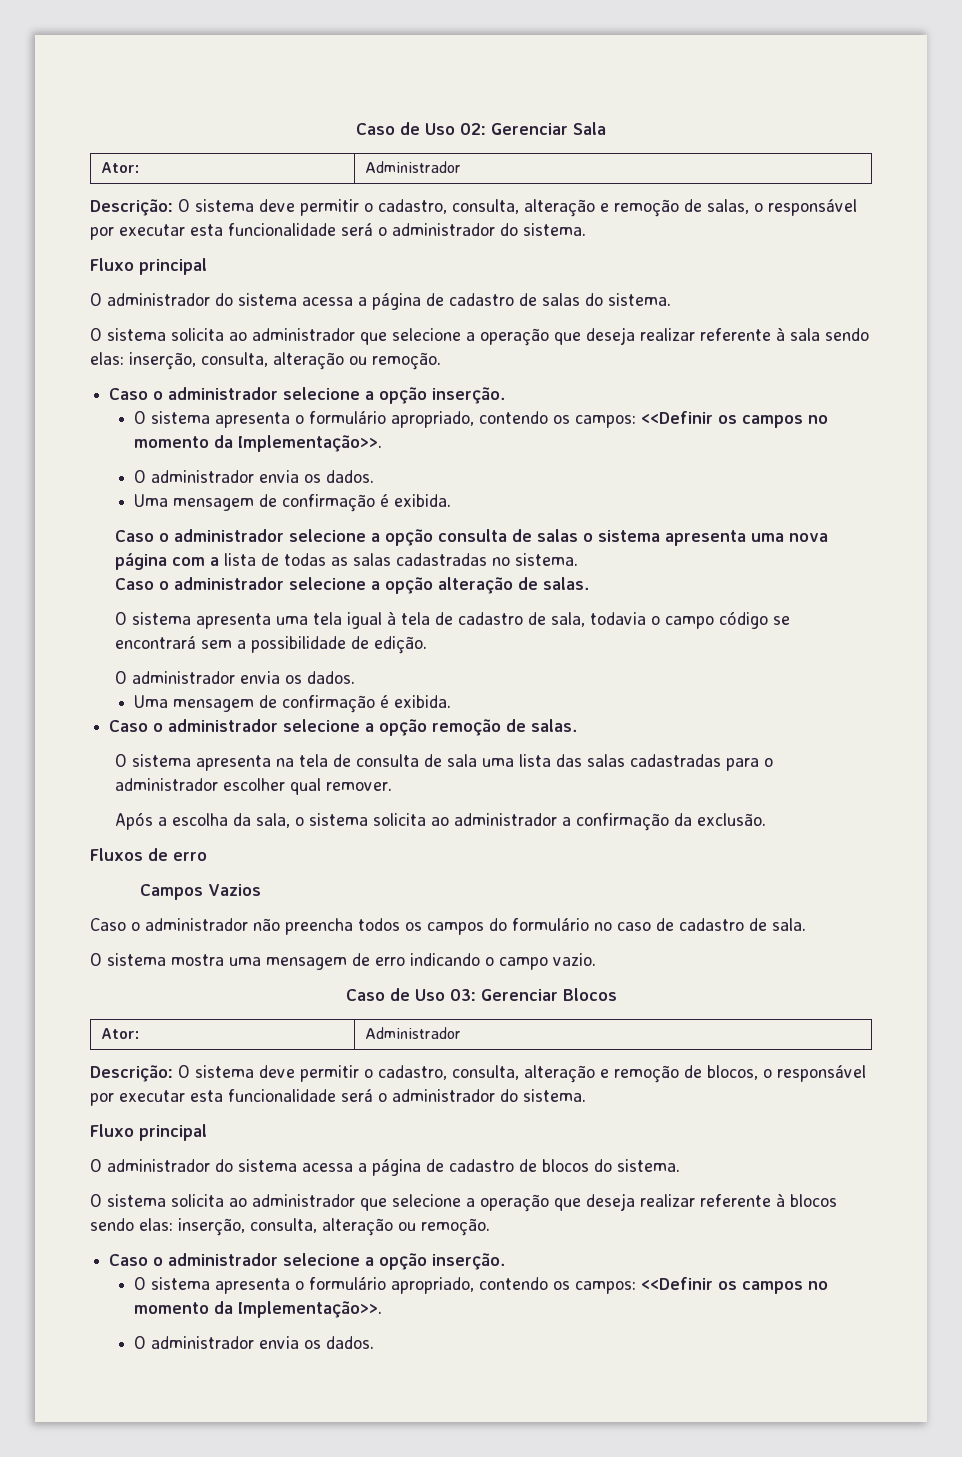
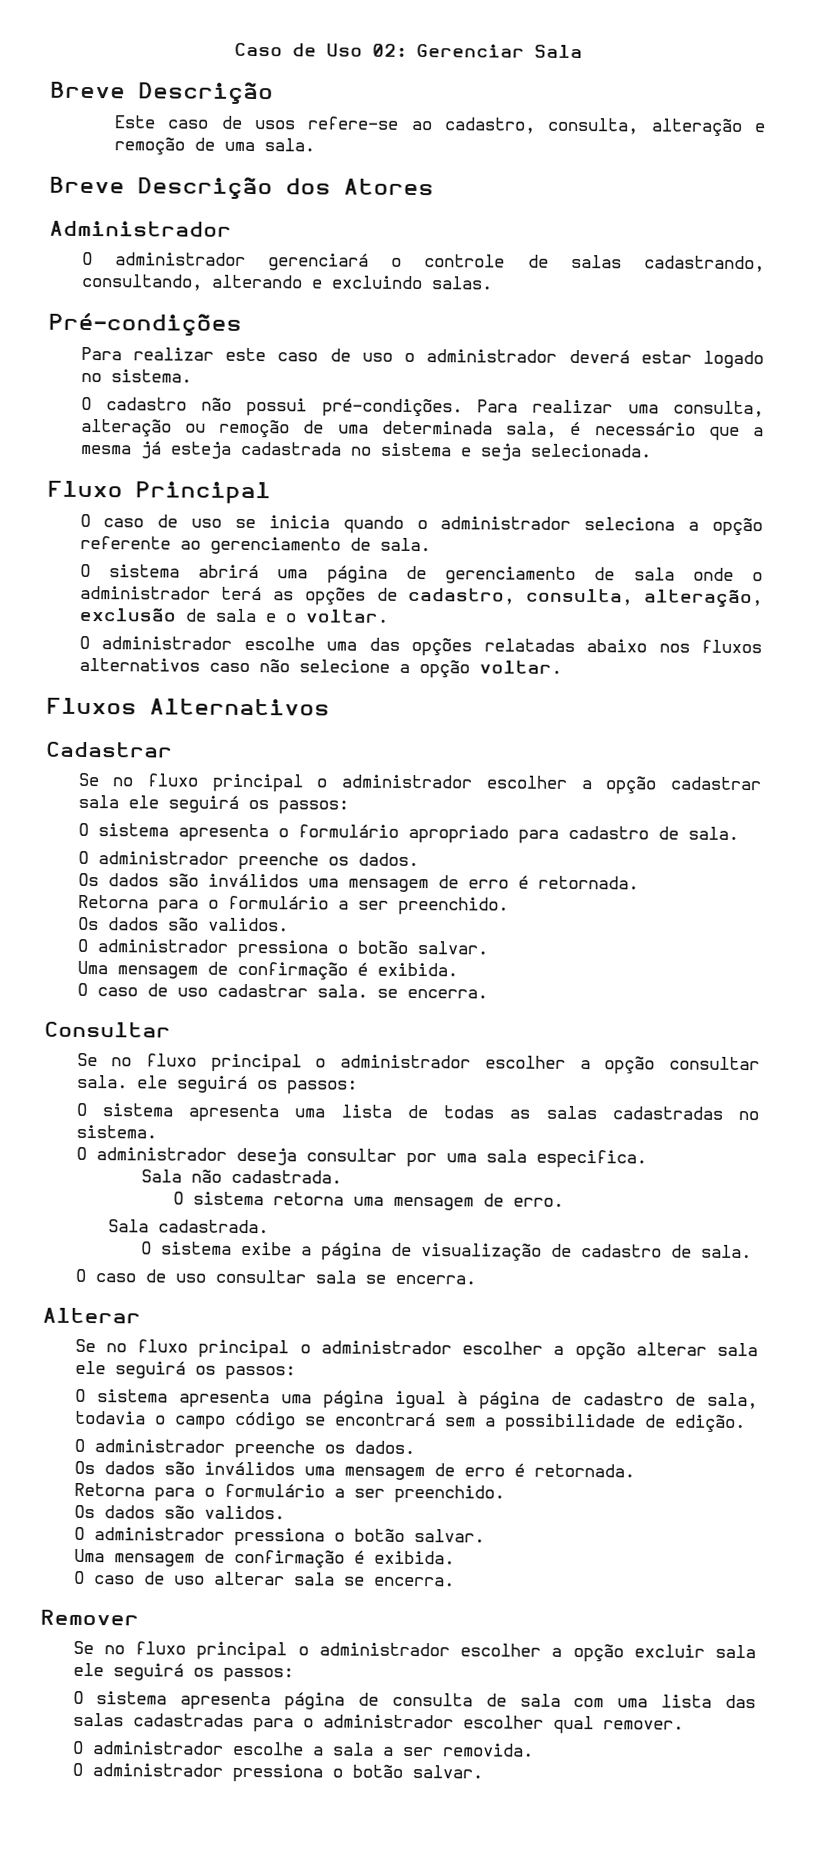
  Caso de Uso 02: Gerenciar Sala
- Ator: | Administrador
- Descrição: O sistema deve permitir o cadastro, consulta, alteração e remoção de salas, o responsável por executar esta funcionalidade será o administrador do sistema.
- Fluxo principal
- O administrador do sistema acessa a página de cadastro de salas do sistema.
- O sistema solicita ao administrador que selecione a operação que deseja realizar referente à sala sendo elas: inserção, consulta, alteração ou remoção.
- Caso o administrador selecione a opção inserção.
- O sistema apresenta o formulário apropriado, contendo os campos: <<Definir os campos no momento da Implementação>>.
- O administrador envia os dados.
+ Breve Descrição
+ Este caso de usos refere-se ao cadastro, consulta, alteração e remoção de uma sala.
+ Breve Descrição dos Atores
+ Administrador
+ O administrador gerenciará o controle de salas cadastrando, consultando, alterando e excluindo salas.
+ Pré-condições
+ Para realizar este caso de uso o administrador deverá estar logado no sistema.
+ O cadastro não possui pré-condições. Para realizar uma consulta, alteração ou remoção de uma determinada sala, é necessário que a mesma já esteja cadastrada no sistema e seja selecionada.
+ Fluxo Principal
+ O caso de uso se inicia quando o administrador seleciona a opção referente ao gerenciamento de sala.
+ O sistema abrirá uma página de gerenciamento de sala onde o administrador terá as opções de cadastro, consulta, alteração, exclusão de sala e o voltar.
+ O administrador escolhe uma das opções relatadas abaixo nos fluxos alternativos caso não selecione a opção voltar.
+ Fluxos Alternativos
+ Cadastrar
+ Se no fluxo principal o administrador escolher a opção cadastrar sala ele seguirá os passos:
+ O sistema apresenta o formulário apropriado para cadastro de sala.
+ O administrador preenche os dados.
+ Os dados são inválidos uma mensagem de erro é retornada.
+ Retorna para o formulário a ser preenchido.
+ Os dados são validos.
+ O administrador pressiona o botão salvar.
  Uma mensagem de confirmação é exibida.
- Caso o administrador selecione a opção consulta de salas o sistema apresenta uma nova página com a lista de todas as salas cadastradas no sistema.
+ O caso de uso cadastrar sala. se encerra.
+ Consultar
+ Se no fluxo principal o administrador escolher a opção consultar sala. ele seguirá os passos:
+ O sistema apresenta uma lista de todas as salas cadastradas no sistema.
- Caso o administrador selecione a opção alteração de salas.
- O sistema apresenta uma tela igual à tela de cadastro de sala, todavia o campo código se encontrará sem a possibilidade de edição.
- O administrador envia os dados.
+ O administrador deseja consultar por uma sala especifica.
+ Sala não cadastrada.
+ O sistema retorna uma mensagem de erro.
+ Sala cadastrada.
+ O sistema exibe a página de visualização de cadastro de sala.
+ O caso de uso consultar sala se encerra.
+ Alterar
+ Se no fluxo principal o administrador escolher a opção alterar sala ele seguirá os passos:
+ O sistema apresenta uma página igual à página de cadastro de sala, todavia o campo código se encontrará sem a possibilidade de edição.
+ O administrador preenche os dados.
+ Os dados são inválidos uma mensagem de erro é retornada.
+ Retorna para o formulário a ser preenchido.
+ Os dados são validos.
+ O administrador pressiona o botão salvar.
  Uma mensagem de confirmação é exibida.
- Caso o administrador selecione a opção remoção de salas.
- O sistema apresenta na tela de consulta de sala uma lista das salas cadastradas para o administrador escolher qual remover.
+ O caso de uso alterar sala se encerra.
+ Remover
+ Se no fluxo principal o administrador escolher a opção excluir sala ele seguirá os passos:
+ O sistema apresenta página de consulta de sala com uma lista das salas cadastradas para o administrador escolher qual remover.
- Após a escolha da sala, o sistema solicita ao administrador a confirmação da exclusão.
- Fluxos de erro
- Campos Vazios
- Caso o administrador não preencha todos os campos do formulário no caso de cadastro de sala.
- O sistema mostra uma mensagem de erro indicando o campo vazio.
- Caso de Uso 03: Gerenciar Blocos
- Ator: | Administrador
- Descrição: O sistema deve permitir o cadastro, consulta, alteração e remoção de blocos, o responsável por executar esta funcionalidade será o administrador do sistema.
- Fluxo principal
- O administrador do sistema acessa a página de cadastro de blocos do sistema.
- O sistema solicita ao administrador que selecione a operação que deseja realizar referente à blocos sendo elas: inserção, consulta, alteração ou remoção.
- Caso o administrador selecione a opção inserção.
- O sistema apresenta o formulário apropriado, contendo os campos: <<Definir os campos no momento da Implementação>>.
- O administrador envia os dados.
+ O administrador escolhe a sala a ser removida.
+ O administrador pressiona o botão salvar.

